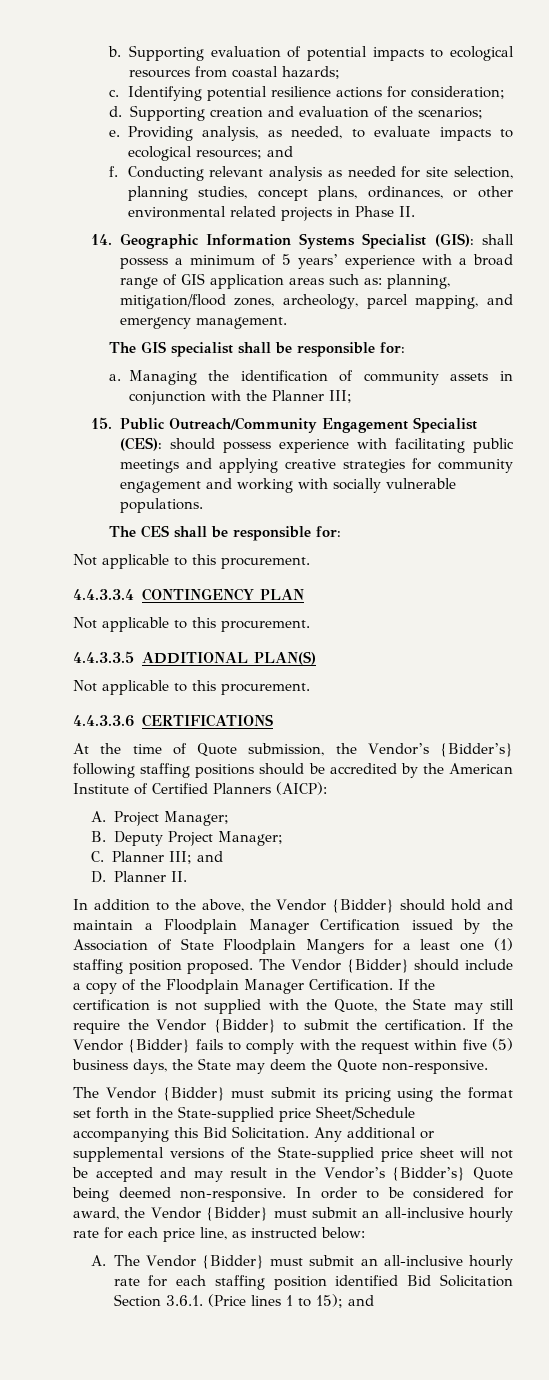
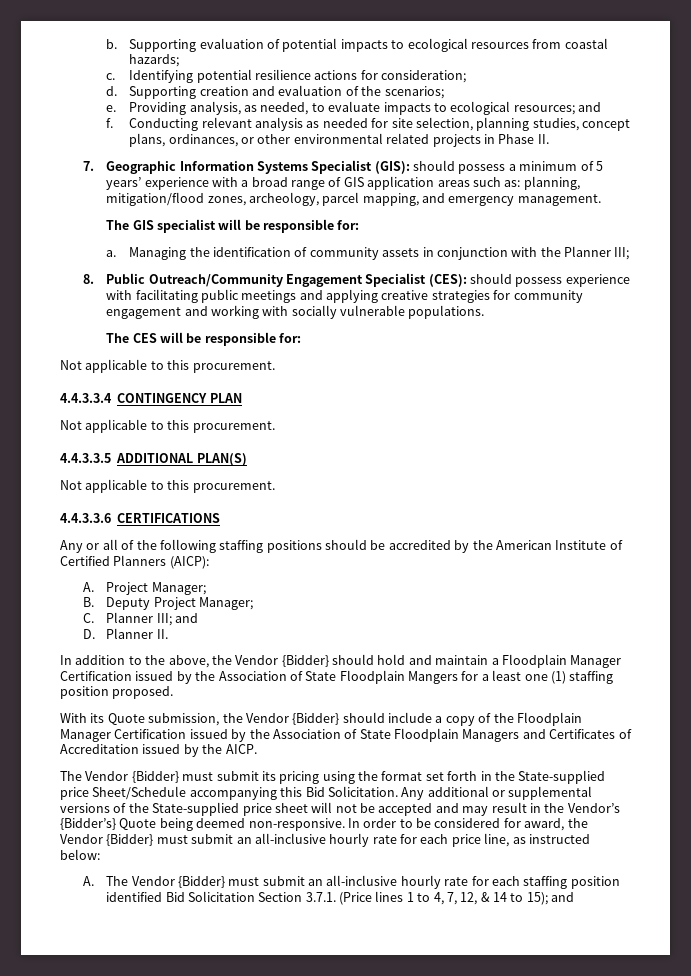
- 14. Geographic Information Systems Specialist (GIS): shall possess a minimum of 5 years’ experience with a broad range of GIS application areas such as: planning, mitigation/flood zones, archeology, parcel mapping, and emergency management.
+ 7. Geographic Information Systems Specialist (GIS): should possess a minimum of 5 years’ experience with a broad range of GIS application areas such as: planning, mitigation/flood zones, archeology, parcel mapping, and emergency management.
- The GIS specialist shall be responsible for:
+ The GIS specialist will be responsible for:
- 15. Public Outreach/Community Engagement Specialist (CES): should possess experience with facilitating public meetings and applying creative strategies for community engagement and working with socially vulnerable populations.
+ 8. Public Outreach/Community Engagement Specialist (CES): should possess experience with facilitating public meetings and applying creative strategies for community engagement and working with socially vulnerable populations.
- The CES shall be responsible for:
+ The CES will be responsible for:
- At the time of Quote submission, the Vendor’s {Bidder’s} following staffing positions should be accredited by the American Institute of Certified Planners (AICP):
+ Any or all of the following staffing positions should be accredited by the American Institute of Certified Planners (AICP):
- In addition to the above, the Vendor {Bidder} should hold and maintain a Floodplain Manager Certification issued by the Association of State Floodplain Mangers for a least one (1) staffing position proposed. The Vendor {Bidder} should include a copy of the Floodplain Manager Certification. If the certification is not supplied with the Quote, the State may still require the Vendor {Bidder} to submit the certification. If the Vendor {Bidder} fails to comply with the request within five (5) business days, the State may deem the Quote non-responsive.
+ In addition to the above, the Vendor {Bidder} should hold and maintain a Floodplain Manager Certification issued by the Association of State Floodplain Mangers for a least one (1) staffing position proposed.
+ With its Quote submission, the Vendor {Bidder} should include a copy of the Floodplain Manager Certification issued by the Association of State Floodplain Managers and Certificates of Accreditation issued by the AICP.
- A. The Vendor {Bidder} must submit an all-inclusive hourly rate for each staffing position identified Bid Solicitation Section 3.6.1. (Price lines 1 to 15); and
+ A. The Vendor {Bidder} must submit an all-inclusive hourly rate for each staffing position identified Bid Solicitation Section 3.7.1. (Price lines 1 to 4, 7, 12, & 14 to 15); and

